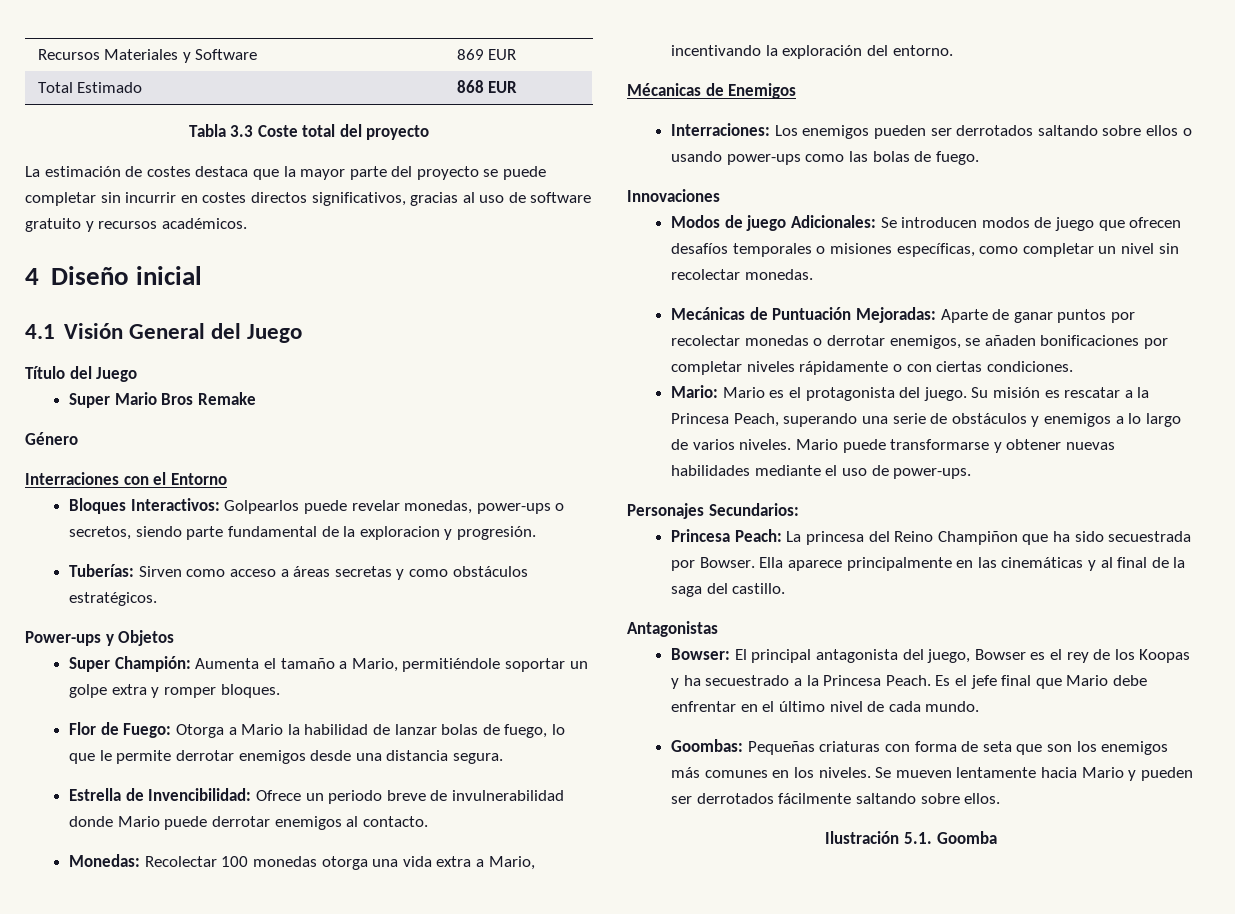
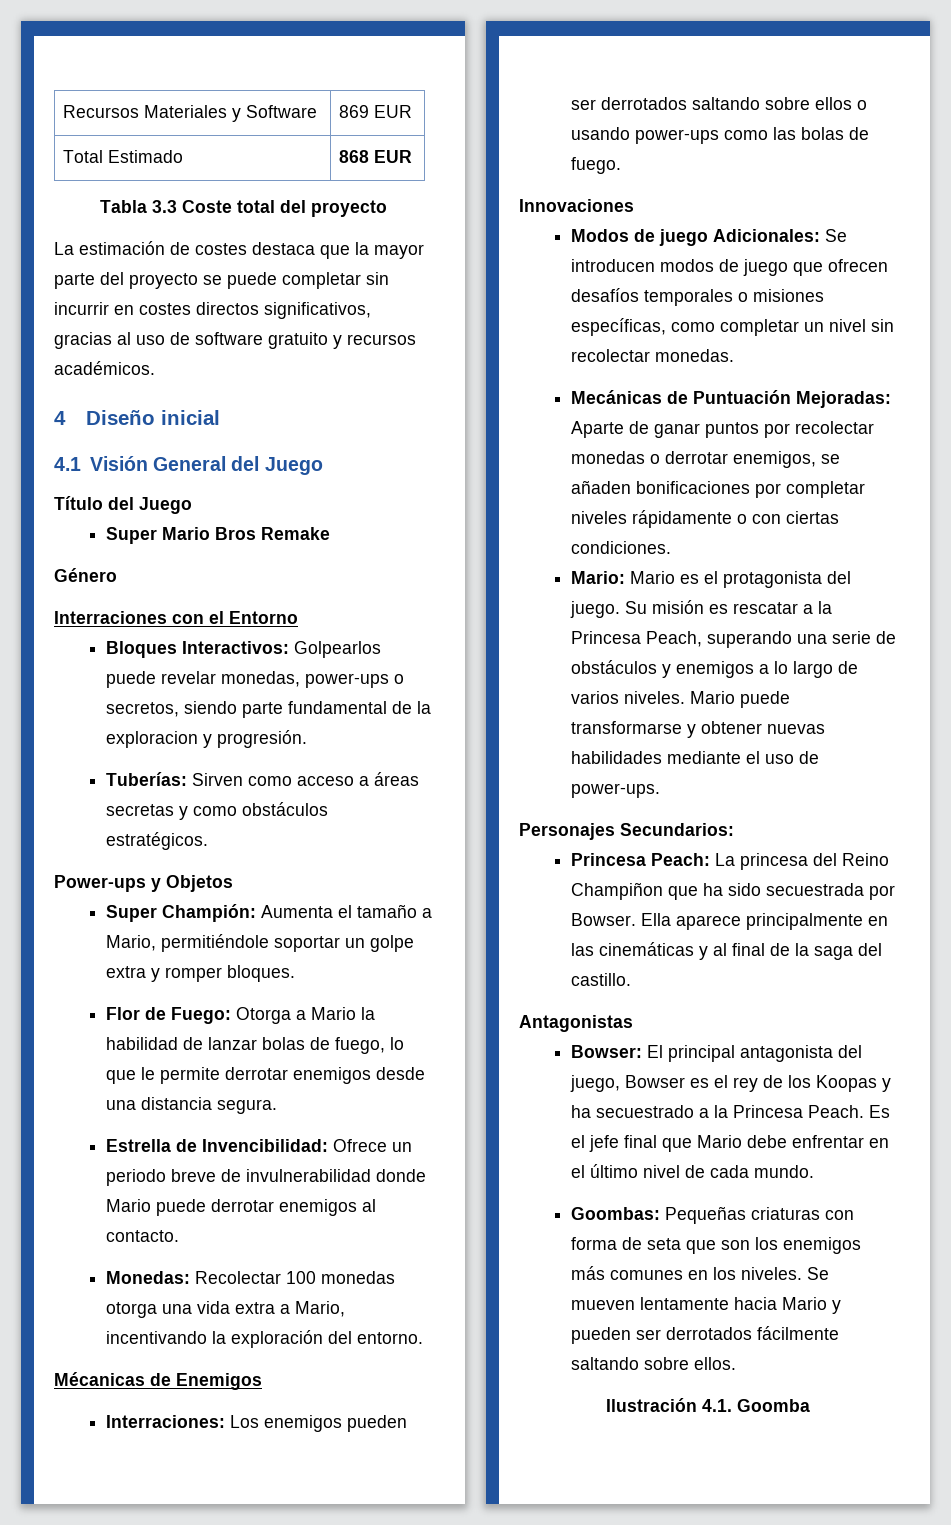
- Ilustración 5.1. Goomba
+ Ilustración 4.1. Goomba

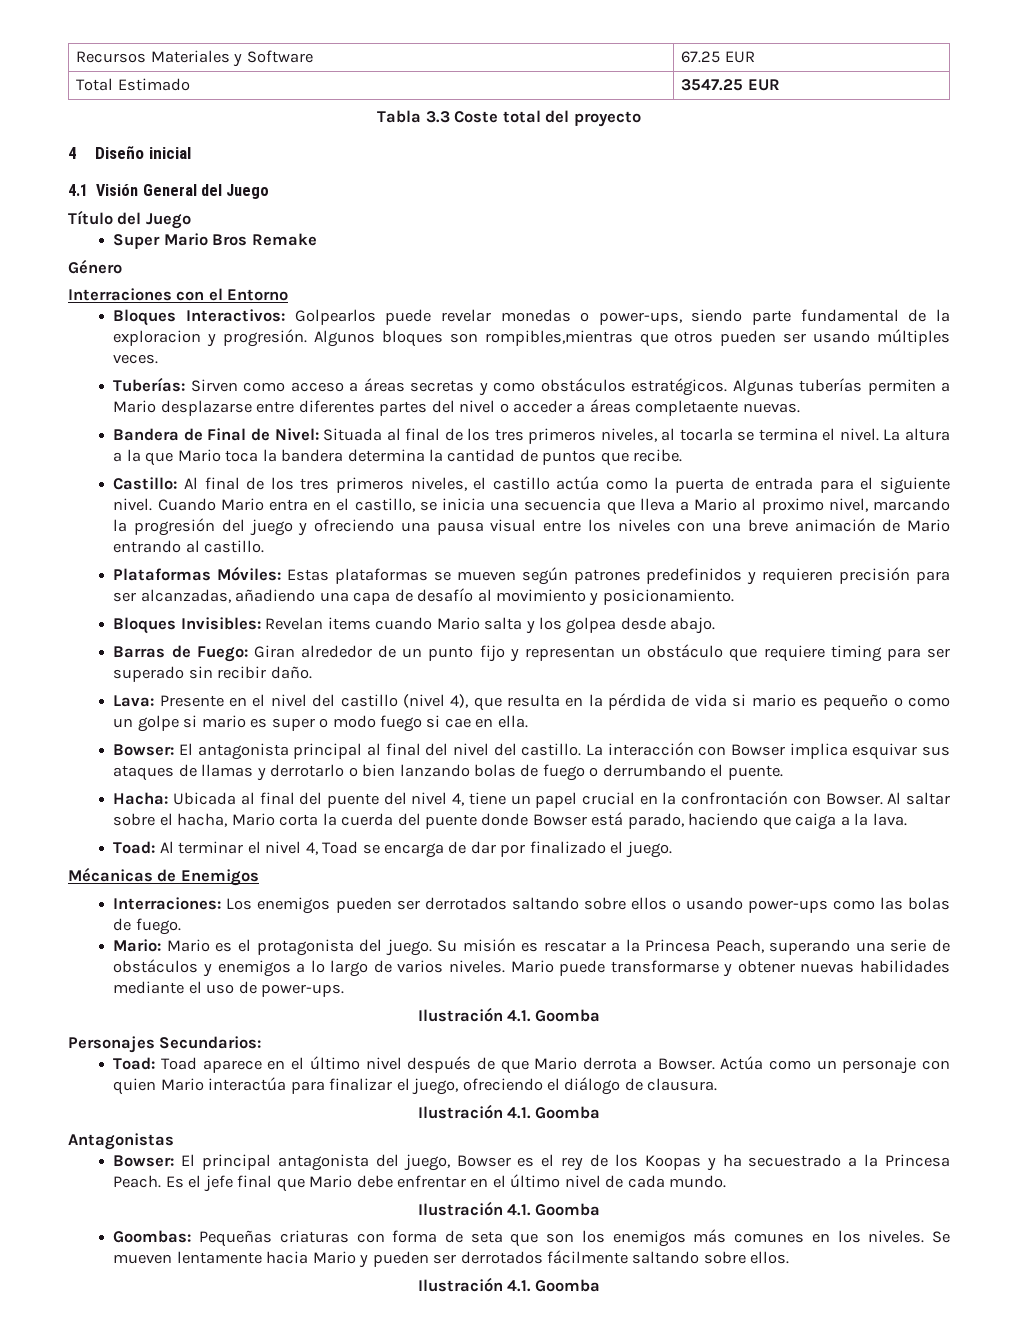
- Recursos Materiales y Software | 869 EUR
+ Recursos Materiales y Software | 67.25 EUR
- Total Estimado | 868 EUR
+ Total Estimado | 3547.25 EUR
- La estimación de costes destaca que la mayor parte del proyecto se puede completar sin incurrir en costes directos significativos, gracias al uso de software gratuito y recursos académicos.
- Bloques Interactivos: Golpearlos puede revelar monedas, power-ups o secretos, siendo parte fundamental de la exploracion y progresión.
+ Bloques Interactivos: Golpearlos puede revelar monedas o power-ups, siendo parte fundamental de la exploracion y progresión. Algunos bloques son rompibles,mientras que otros pueden ser usando múltiples veces.
- Tuberías: Sirven como acceso a áreas secretas y como obstáculos estratégicos.
- Power-ups y Objetos
- Super Champión: Aumenta el tamaño a Mario, permitiéndole soportar un golpe extra y romper bloques.
- Flor de Fuego: Otorga a Mario la habilidad de lanzar bolas de fuego, lo que le permite derrotar enemigos desde una distancia segura.
- Estrella de Invencibilidad: Ofrece un periodo breve de invulnerabilidad donde Mario puede derrotar enemigos al contacto.
- Monedas: Recolectar 100 monedas otorga una vida extra a Mario, incentivando la exploración del entorno.
+ Tuberías: Sirven como acceso a áreas secretas y como obstáculos estratégicos. Algunas tuberías permiten a Mario desplazarse entre diferentes partes del nivel o acceder a áreas completaente nuevas.
+ Bandera de Final de Nivel: Situada al final de los tres primeros niveles, al tocarla se termina el nivel. La altura a la que Mario toca la bandera determina la cantidad de puntos que recibe.
+ Castillo: Al final de los tres primeros niveles, el castillo actúa como la puerta de entrada para el siguiente nivel. Cuando Mario entra en el castillo, se inicia una secuencia que lleva a Mario al proximo nivel, marcando la progresión del juego y ofreciendo una pausa visual entre los niveles con una breve animación de Mario entrando al castillo.
+ Plataformas Móviles: Estas plataformas se mueven según patrones predefinidos y requieren precisión para ser alcanzadas, añadiendo una capa de desafío al movimiento y posicionamiento.
+ Bloques Invisibles: Revelan items cuando Mario salta y los golpea desde abajo.
+ Barras de Fuego: Giran alrededor de un punto fijo y representan un obstáculo que requiere timing para ser superado sin recibir daño.
+ Lava: Presente en el nivel del castillo (nivel 4), que resulta en la pérdida de vida si mario es pequeño o como un golpe si mario es super o modo fuego si cae en ella.
+ Bowser: El antagonista principal al final del nivel del castillo. La interacción con Bowser implica esquivar sus ataques de llamas y derrotarlo o bien lanzando bolas de fuego o derrumbando el puente.
+ Hacha: Ubicada al final del puente del nivel 4, tiene un papel crucial en la confrontación con Bowser. Al saltar sobre el hacha, Mario corta la cuerda del puente donde Bowser está parado, haciendo que caiga a la lava.
+ Toad: Al terminar el nivel 4, Toad se encarga de dar por finalizado el juego.
- Innovaciones
- Modos de juego Adicionales: Se introducen modos de juego que ofrecen desafíos temporales o misiones específicas, como completar un nivel sin recolectar monedas.
- Mecánicas de Puntuación Mejoradas: Aparte de ganar puntos por recolectar monedas o derrotar enemigos, se añaden bonificaciones por completar niveles rápidamente o con ciertas condiciones.
  Mario puede transformarse y obtener nuevas habilidades mediante el uso de power-ups.
+ Ilustración 4.1. Goomba
- Princesa Peach: La princesa del Reino Champiñon que ha sido secuestrada por Bowser. Ella aparece principalmente en las cinemáticas y al final de la saga del castillo.
+ Toad: Toad aparece en el último nivel después de que Mario derrota a Bowser. Actúa como un personaje con quien Mario interactúa para finalizar el juego, ofreciendo el diálogo de clausura.
+ Ilustración 4.1. Goomba
  Es el jefe final que Mario debe enfrentar en el último nivel de cada mundo.
+ Ilustración 4.1. Goomba

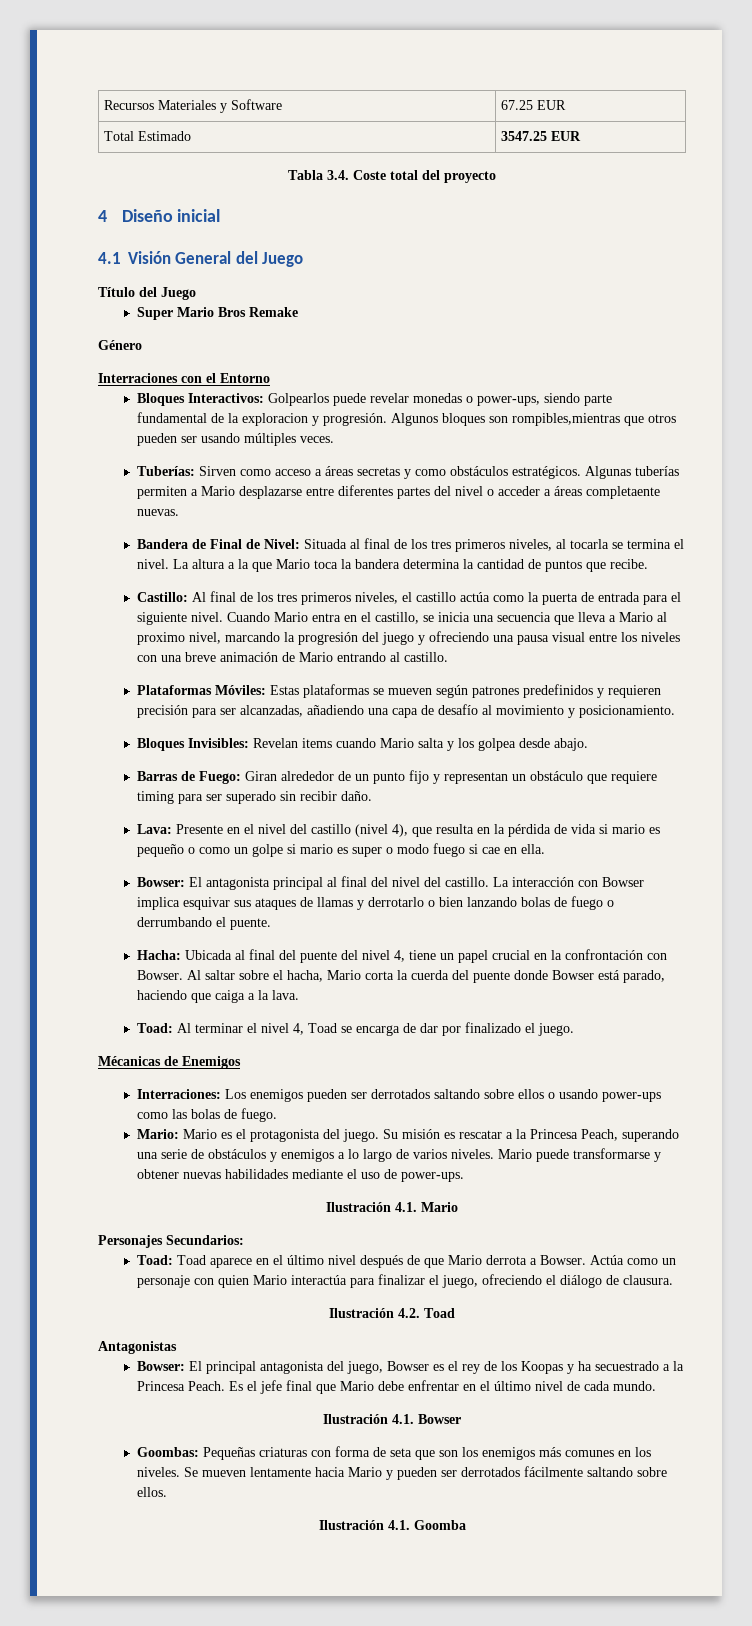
- Tabla 3.3 Coste total del proyecto
+ Tabla 3.4. Coste total del proyecto
  Mario puede transformarse y obtener nuevas habilidades mediante el uso de power-ups.
- Ilustración 4.1. Goomba
+ Ilustración 4.1. Mario
  Actúa como un personaje con quien Mario interactúa para finalizar el juego, ofreciendo el diálogo de clausura.
- Ilustración 4.1. Goomba
+ Ilustración 4.2. Toad
  Es el jefe final que Mario debe enfrentar en el último nivel de cada mundo.
- Ilustración 4.1. Goomba
+ Ilustración 4.1. Bowser

